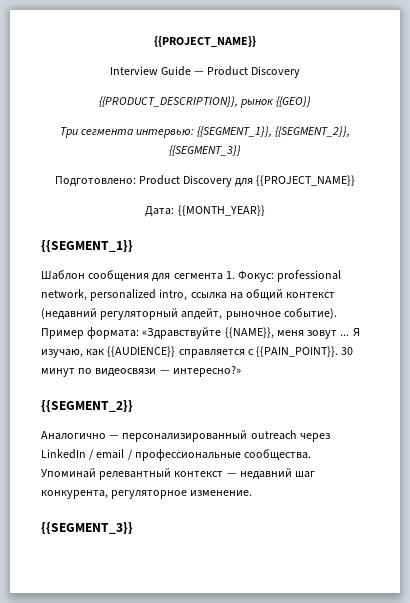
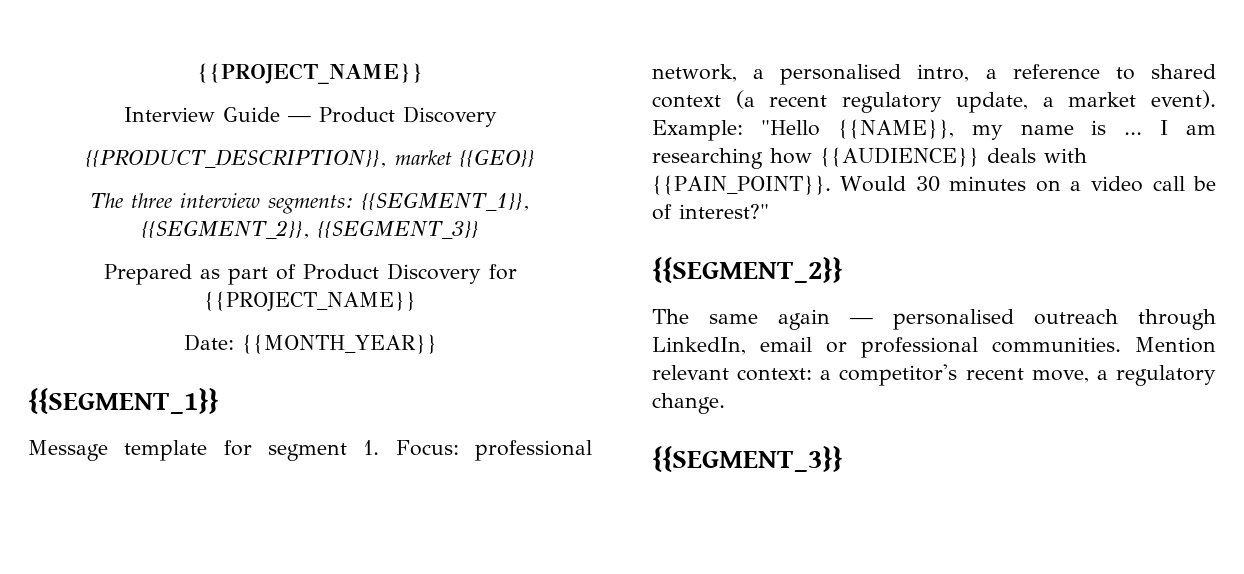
- {{PRODUCT_DESCRIPTION}}, рынок {{GEO}}
+ {{PRODUCT_DESCRIPTION}}, market {{GEO}}
- Три сегмента интервью: {{SEGMENT_1}}, {{SEGMENT_2}}, {{SEGMENT_3}}
+ The three interview segments: {{SEGMENT_1}}, {{SEGMENT_2}}, {{SEGMENT_3}}
- Подготовлено: Product Discovery для {{PROJECT_NAME}}
- Дата: {{MONTH_YEAR}}
+ Prepared as part of Product Discovery for {{PROJECT_NAME}}
+ Date: {{MONTH_YEAR}}
- Шаблон сообщения для сегмента 1. Фокус: professional network, personalized intro, ссылка на общий контекст (недавний регуляторный апдейт, рыночное событие). Пример формата: «Здравствуйте {{NAME}}, меня зовут ... Я изучаю, как {{AUDIENCE}} справляется с {{PAIN_POINT}}. 30 минут по видеосвязи — интересно?»
+ Message template for segment 1. Focus: professional network, a personalised intro, a reference to shared context (a recent regulatory update, a market event). Example: "Hello {{NAME}}, my name is ... I am researching how {{AUDIENCE}} deals with {{PAIN_POINT}}. Would 30 minutes on a video call be of interest?"
  {{SEGMENT_2}}
- Аналогично — персонализированный outreach через LinkedIn / email / профессиональные сообщества. Упоминай релевантный контекст — недавний шаг конкурента, регуляторное изменение.
+ The same again — personalised outreach through LinkedIn, email or professional communities. Mention relevant context: a competitor's recent move, a regulatory change.

